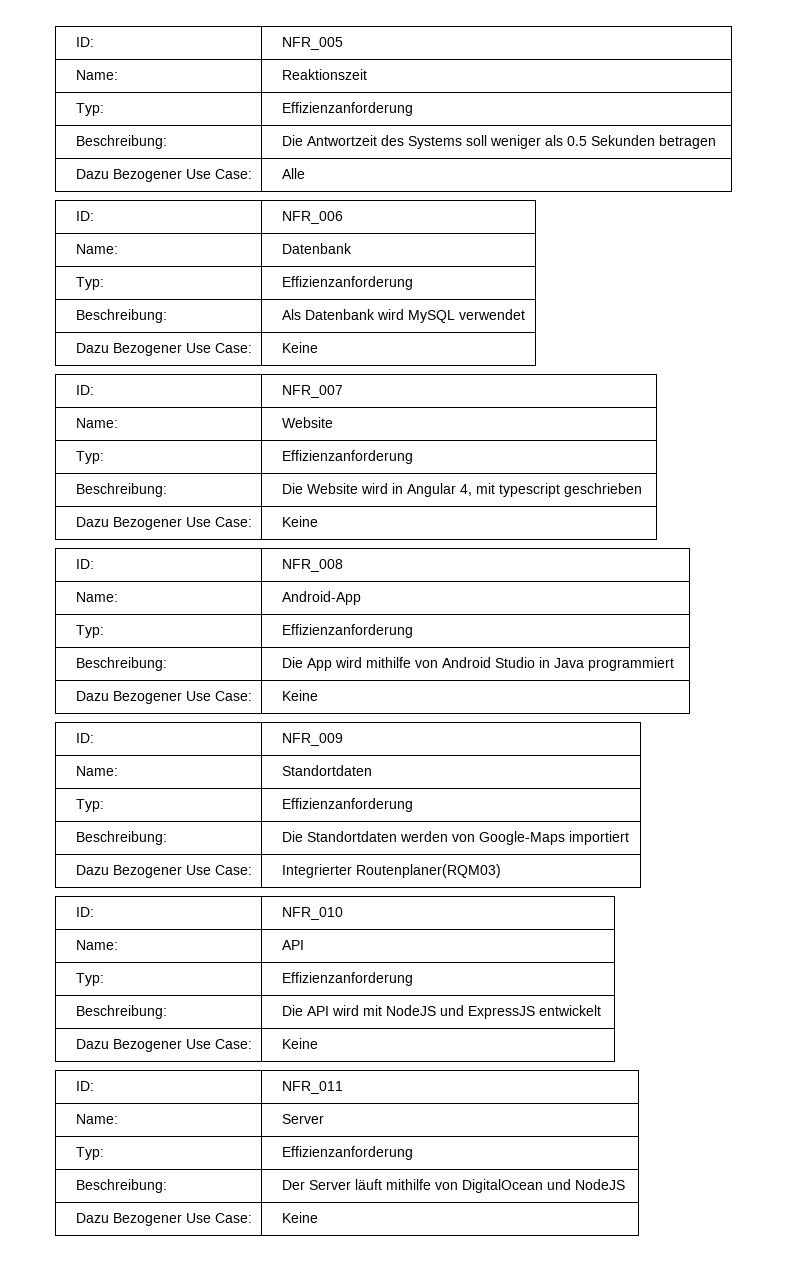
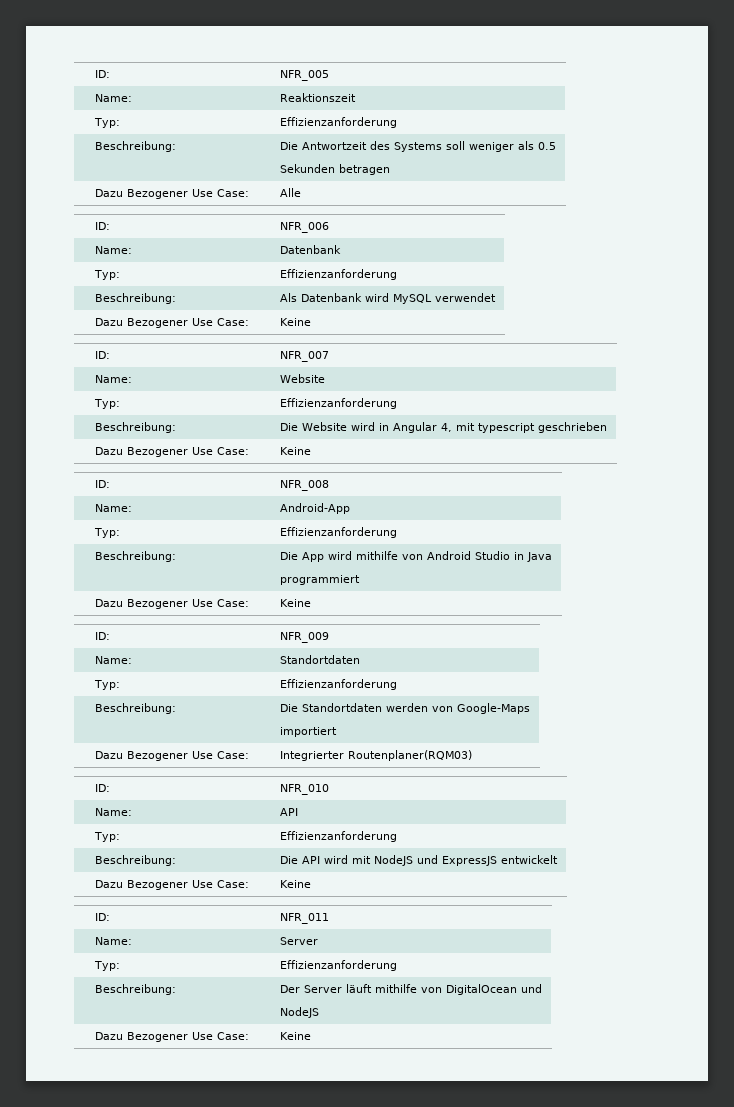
- Beschreibung: | Die Antwortzeit des Systems soll weniger als 0.5 Sekunden betragen
+ Beschreibung: | Die Antwortzeit des Systems soll weniger als 0.5
+ Sekunden betragen
- Beschreibung: | Die App wird mithilfe von Android Studio in Java programmiert
+ Beschreibung: | Die App wird mithilfe von Android Studio in Java
+ programmiert
- Beschreibung: | Die Standortdaten werden von Google-Maps importiert
+ Beschreibung: | Die Standortdaten werden von Google-Maps
+ importiert
- Beschreibung: | Der Server läuft mithilfe von DigitalOcean und NodeJS
+ Beschreibung: | Der Server läuft mithilfe von DigitalOcean und
+ NodeJS

